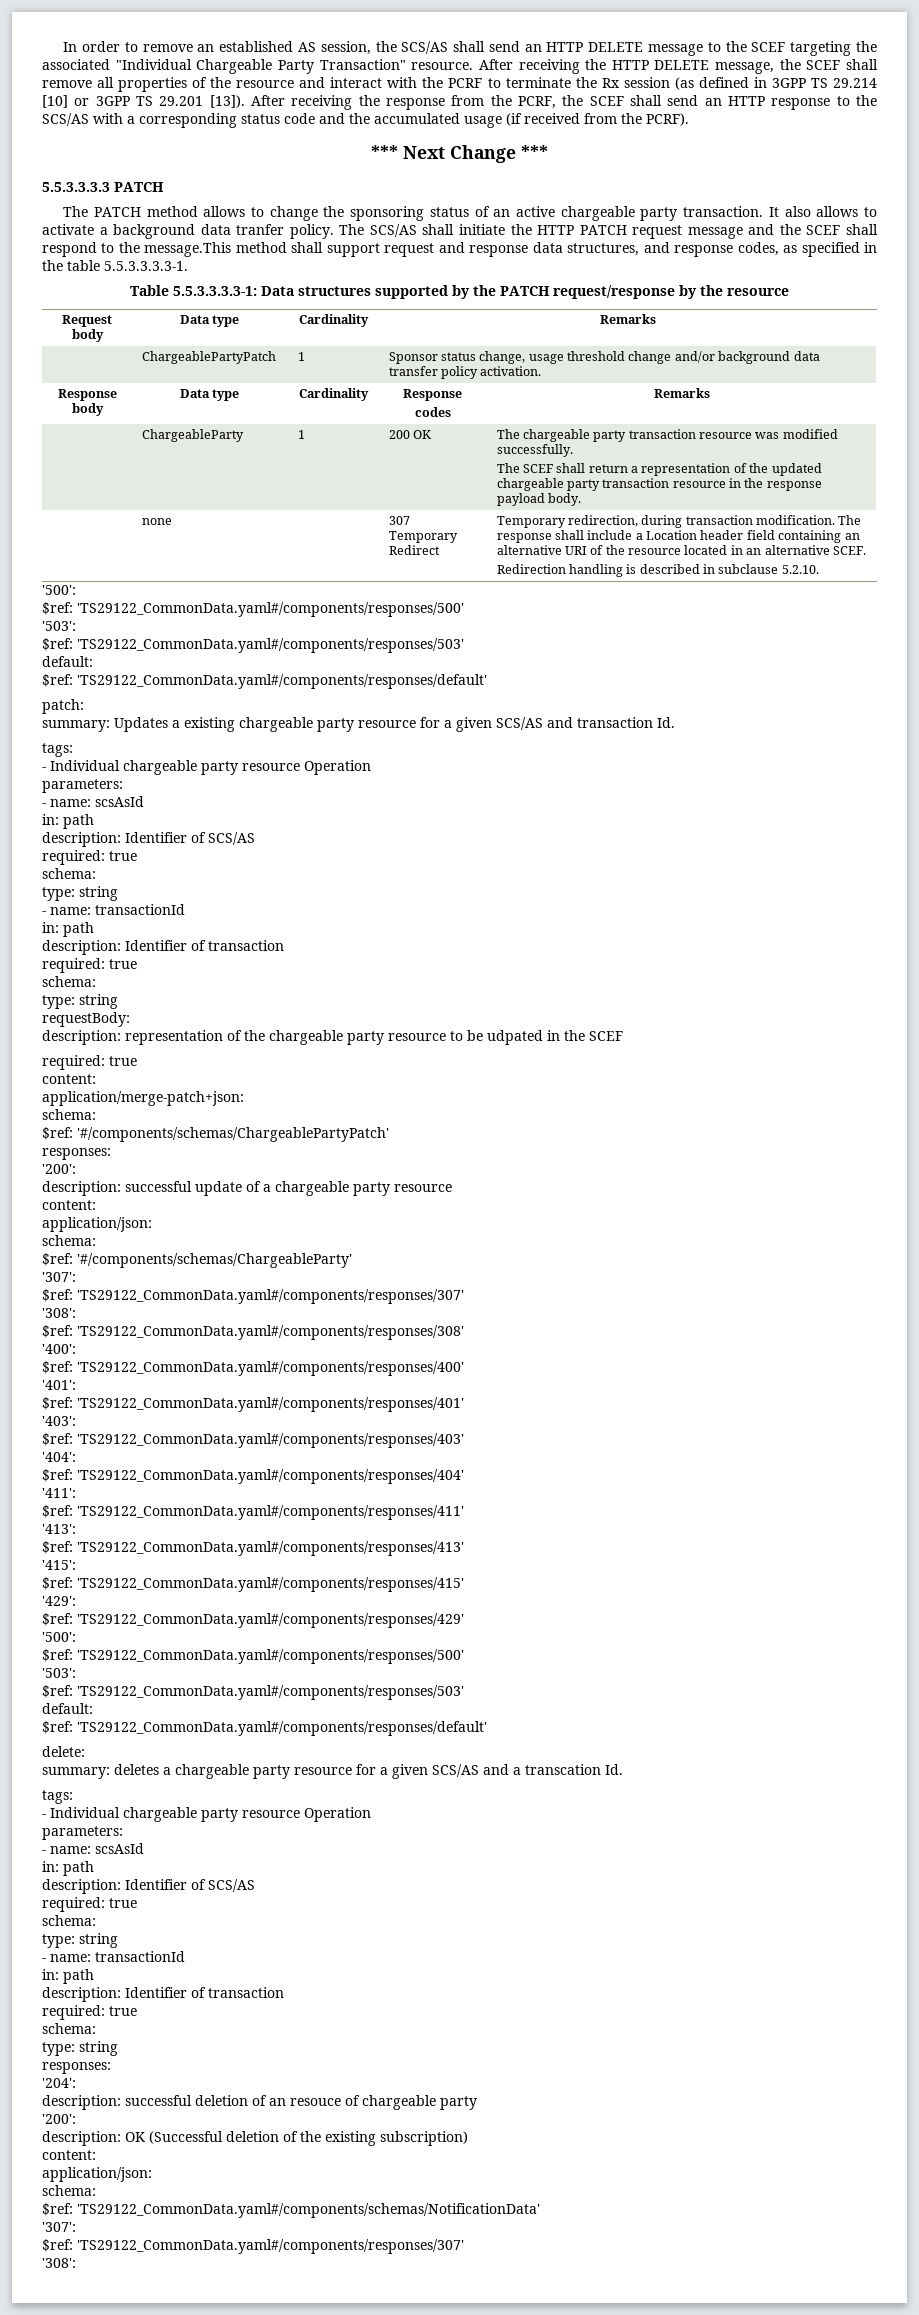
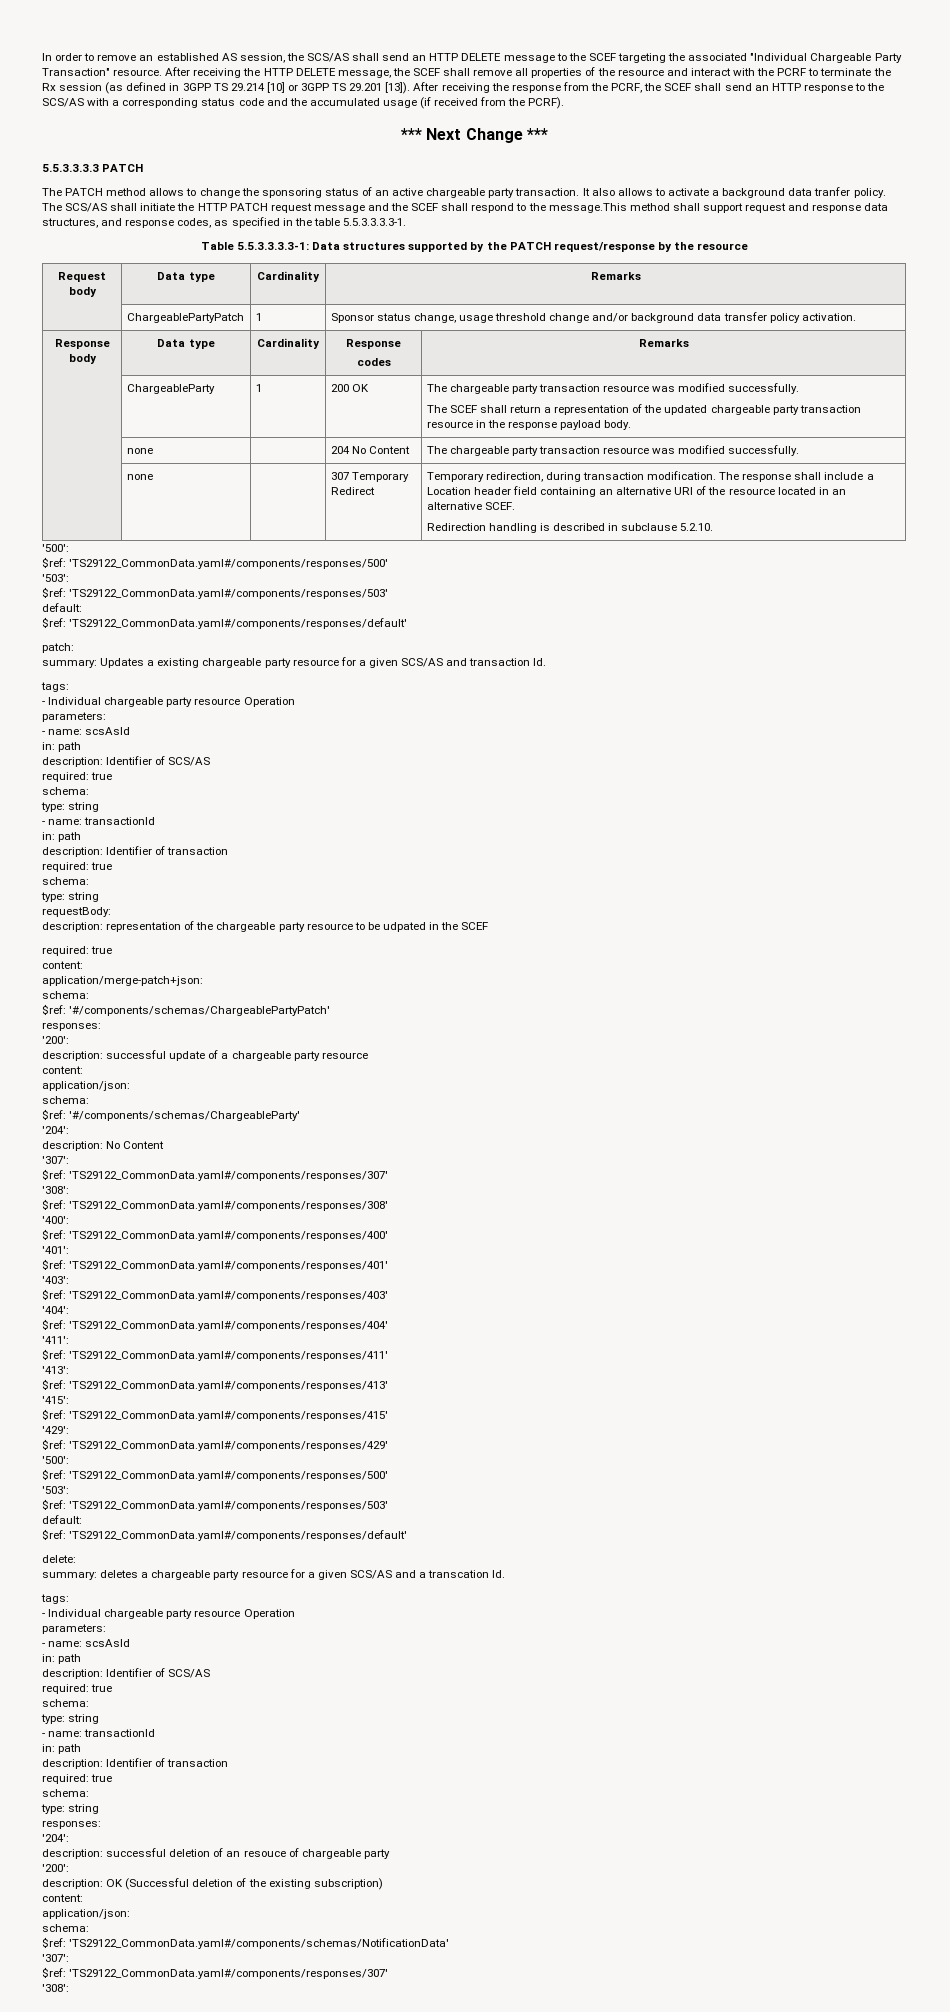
+ | none | | 204 No Content | The chargeable party transaction resource was modified successfully.
  $ref: '#/components/schemas/ChargeableParty'
+ '204':
+ description: No Content

